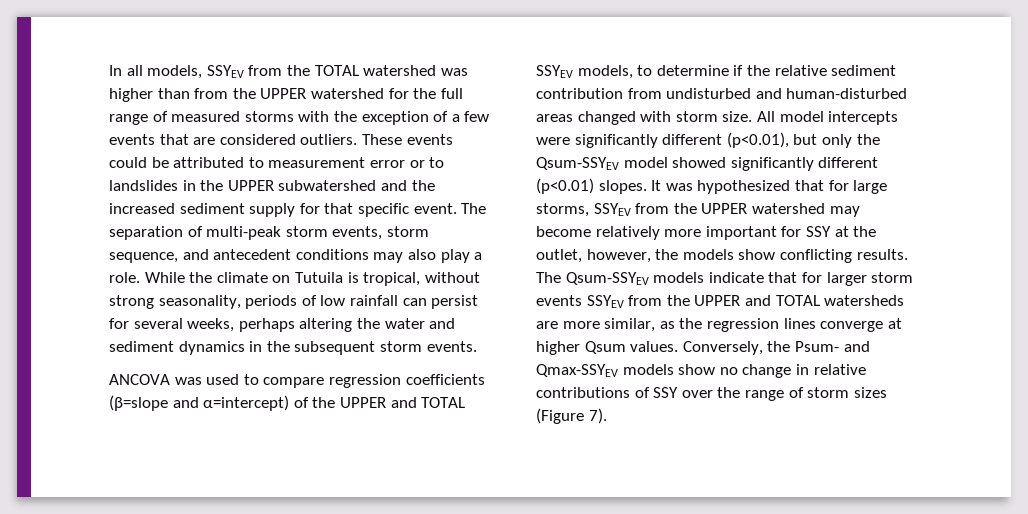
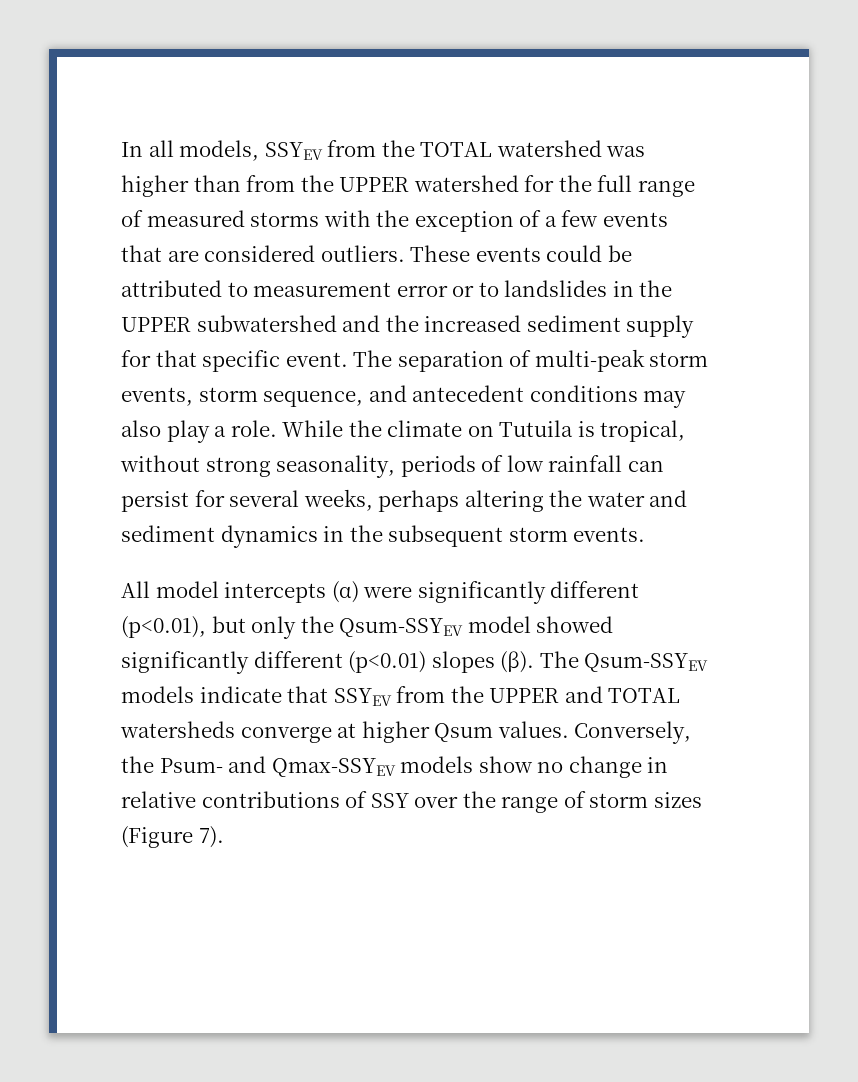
- ANCOVA was used to compare regression coefficients (β=slope and α=intercept) of the UPPER and TOTAL SSYEV models, to determine if the relative sediment contribution from undisturbed and human-disturbed areas changed with storm size. All model intercepts were significantly different (p<0.01), but only the Qsum-SSYEV model showed significantly different (p<0.01) slopes. It was hypothesized that for large storms, SSYEV from the UPPER watershed may become relatively more important for SSY at the outlet, however, the models show conflicting results.
+ All model intercepts (α) were significantly different (p<0.01), but only the Qsum-SSYEV model showed significantly different (p<0.01) slopes (β).
- The Qsum-SSYEV models indicate that for larger storm events SSYEV from the UPPER and TOTAL watersheds are more similar, as the regression lines converge at higher Qsum values.
+ The Qsum-SSYEV models indicate that SSYEV from the UPPER and TOTAL watersheds converge at higher Qsum values.

